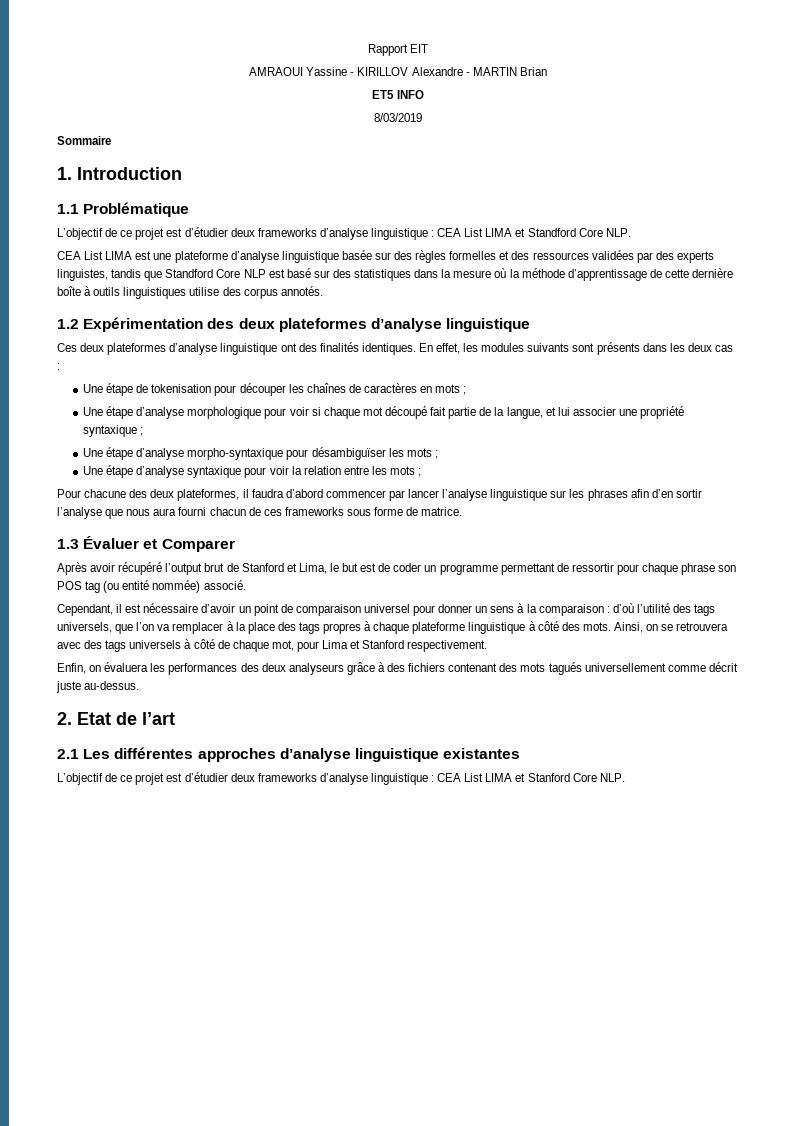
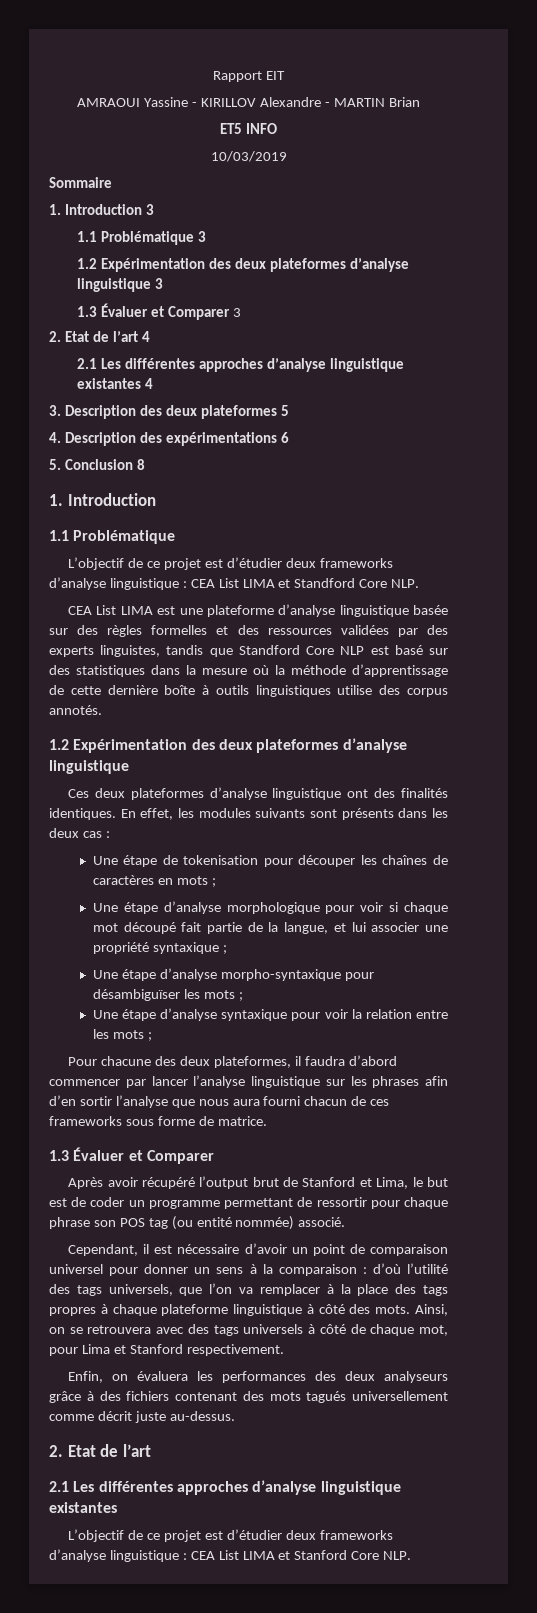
- 8/03/2019
+ 10/03/2019
+ 1. Introduction 3
+ 1.1 Problématique 3
+ 1.2 Expérimentation des deux plateformes d’analyse linguistique 3
+ 1.3 Évaluer et Comparer 3
+ 2. Etat de l’art 4
+ 2.1 Les différentes approches d’analyse linguistique existantes 4
+ 3. Description des deux plateformes 5
+ 4. Description des expérimentations 6
+ 5. Conclusion 8

